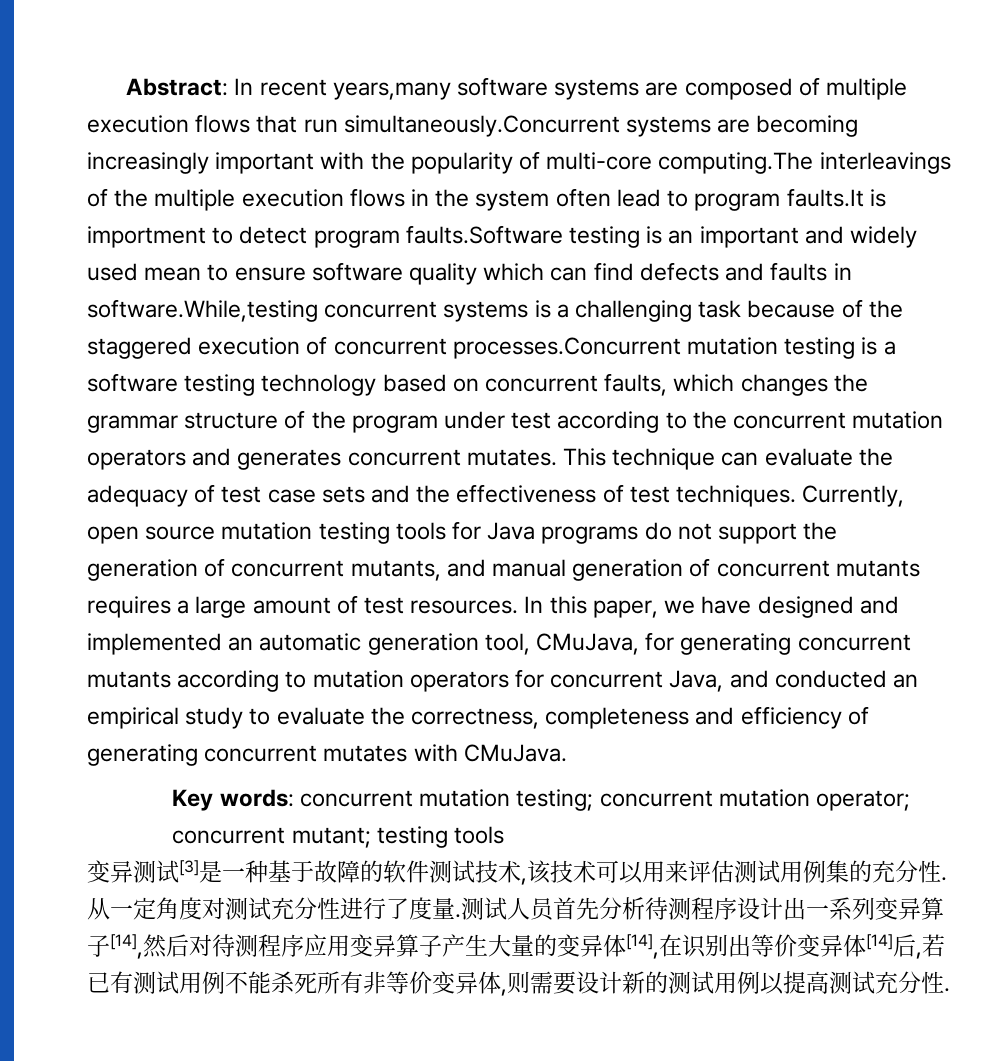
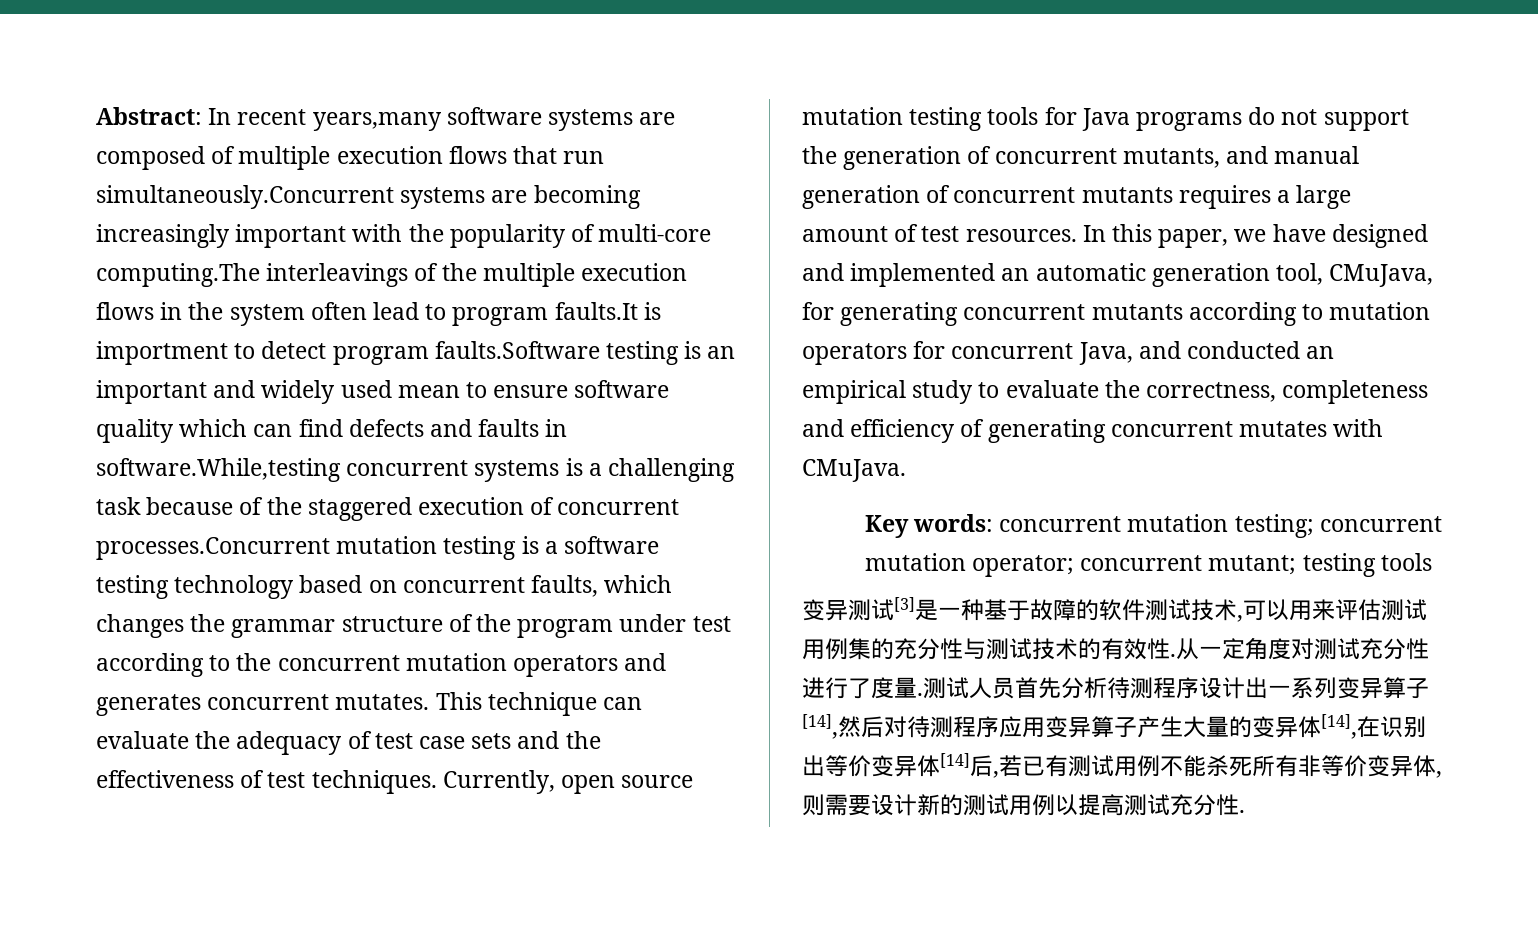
- 变异测试[3]是一种基于故障的软件测试技术,该技术可以用来评估测试用例集的充分性.
+ 变异测试[3]是一种基于故障的软件测试技术,可以用来评估测试用例集的充分性与测试技术的有效性.

